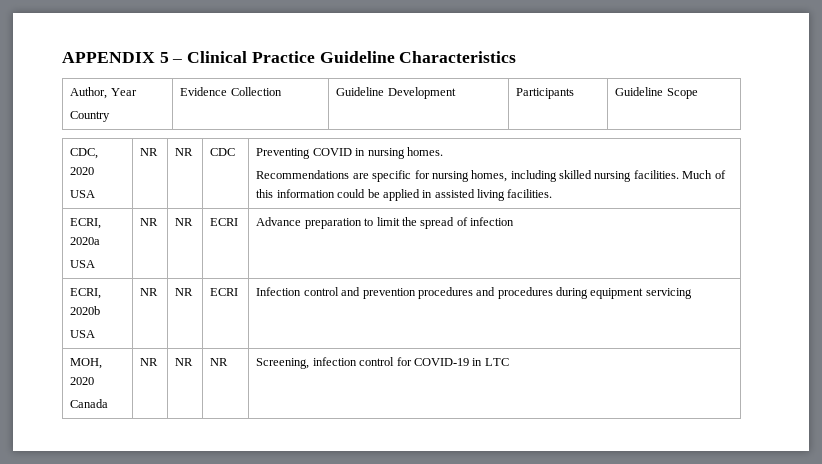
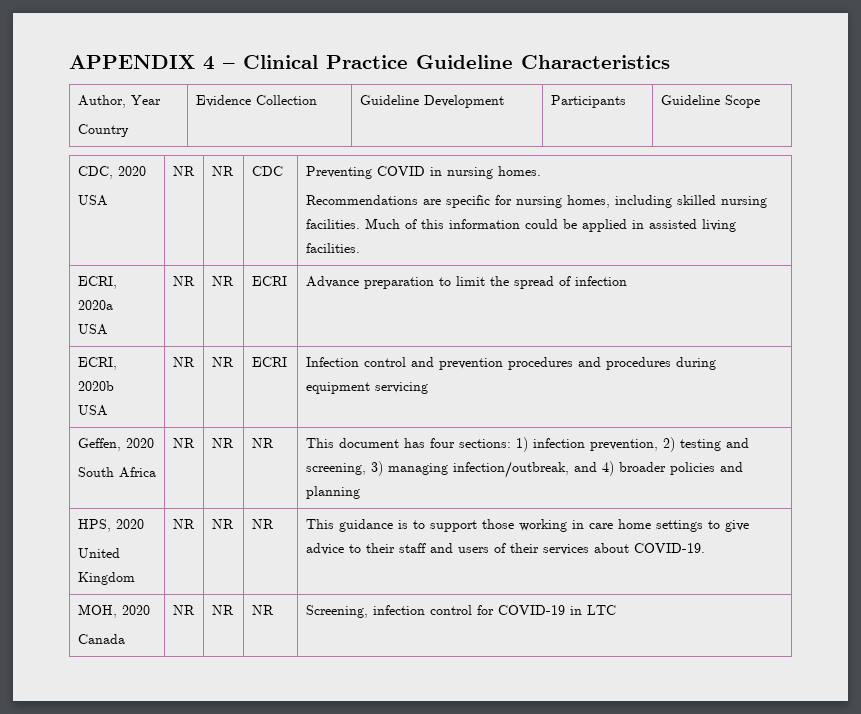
- APPENDIX 5 – Clinical Practice Guideline Characteristics
+ APPENDIX 4 – Clinical Practice Guideline Characteristics
+ Geffen, 2020
+ South Africa | NR | NR | NR | This document has four sections: 1) infection prevention, 2) testing and screening, 3) managing infection/outbreak, and 4) broader policies and planning
+ HPS, 2020
+ United Kingdom | NR | NR | NR | This guidance is to support those working in care home settings to give advice to their staff and users of their services about COVID-19.

